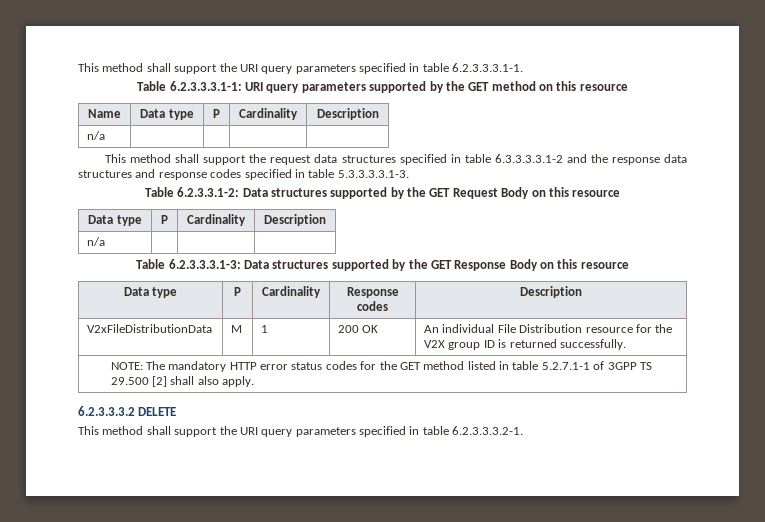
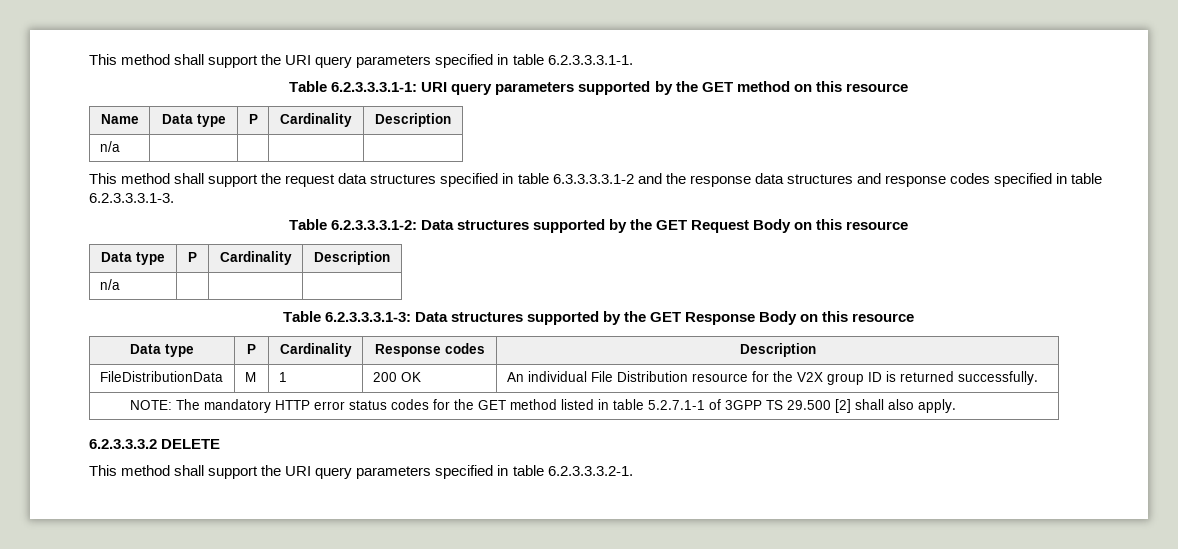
- This method shall support the request data structures specified in table 6.3.3.3.3.1-2 and the response data structures and response codes specified in table 5.3.3.3.3.1-3.
- Table 6.2.3.3.1-2: Data structures supported by the GET Request Body on this resource
+ This method shall support the request data structures specified in table 6.3.3.3.3.1-2 and the response data structures and response codes specified in table 6.2.3.3.3.1-3.
+ Table 6.2.3.3.3.1-2: Data structures supported by the GET Request Body on this resource
- V2xFileDistributionData | M | 1 | 200 OK | An individual File Distribution resource for the V2X group ID is returned successfully.
+ FileDistributionData | M | 1 | 200 OK | An individual File Distribution resource for the V2X group ID is returned successfully.

